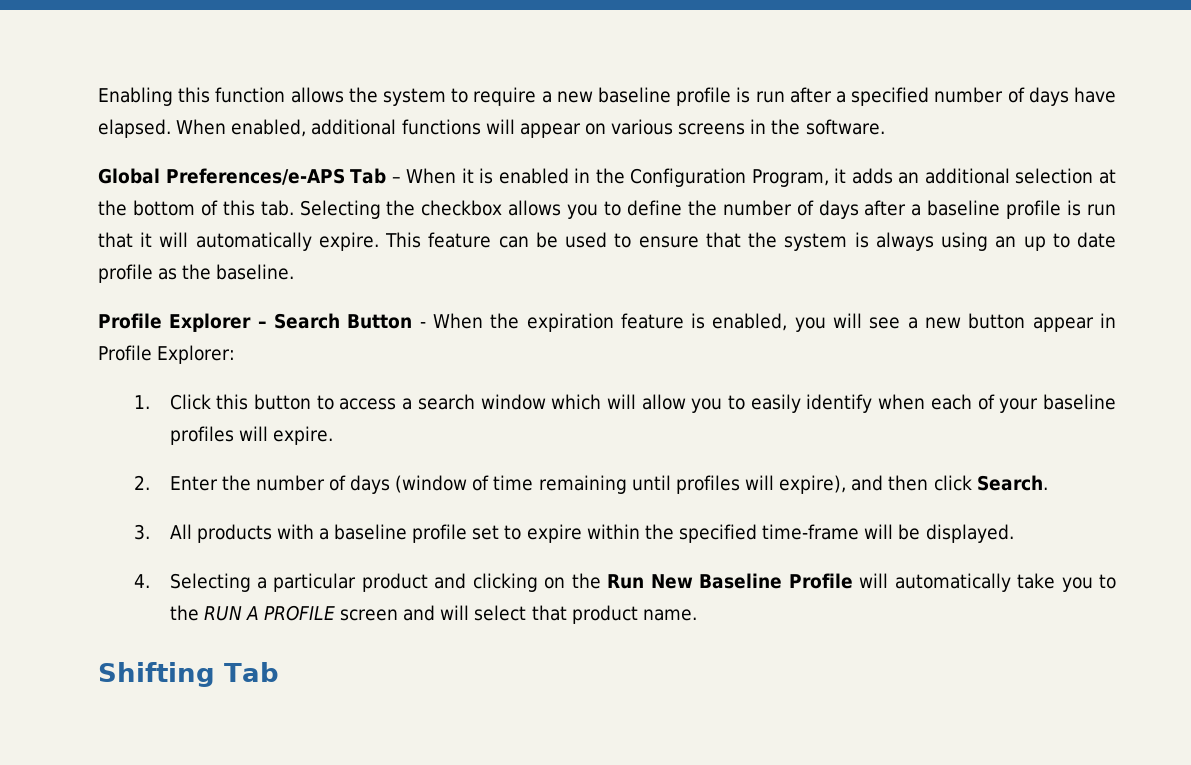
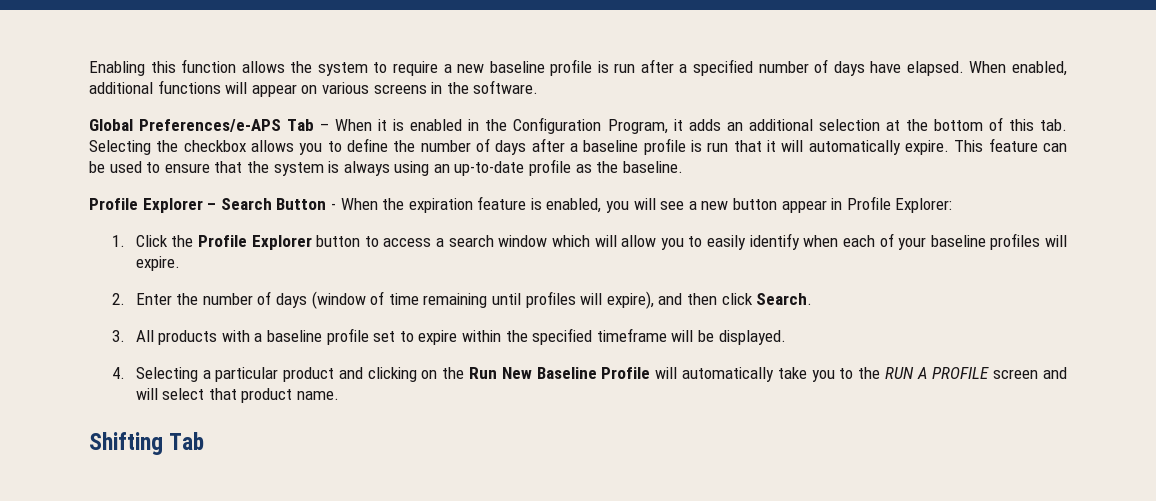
- This feature can be used to ensure that the system is always using an up to date profile as the baseline.
+ This feature can be used to ensure that the system is always using an up-to-date profile as the baseline.
- 1. Click this button to access a search window which will allow you to easily identify when each of your baseline profiles will expire.
+ 1. Click the Profile Explorer button to access a search window which will allow you to easily identify when each of your baseline profiles will expire.
- 3. All products with a baseline profile set to expire within the specified time-frame will be displayed.
+ 3. All products with a baseline profile set to expire within the specified timeframe will be displayed.

